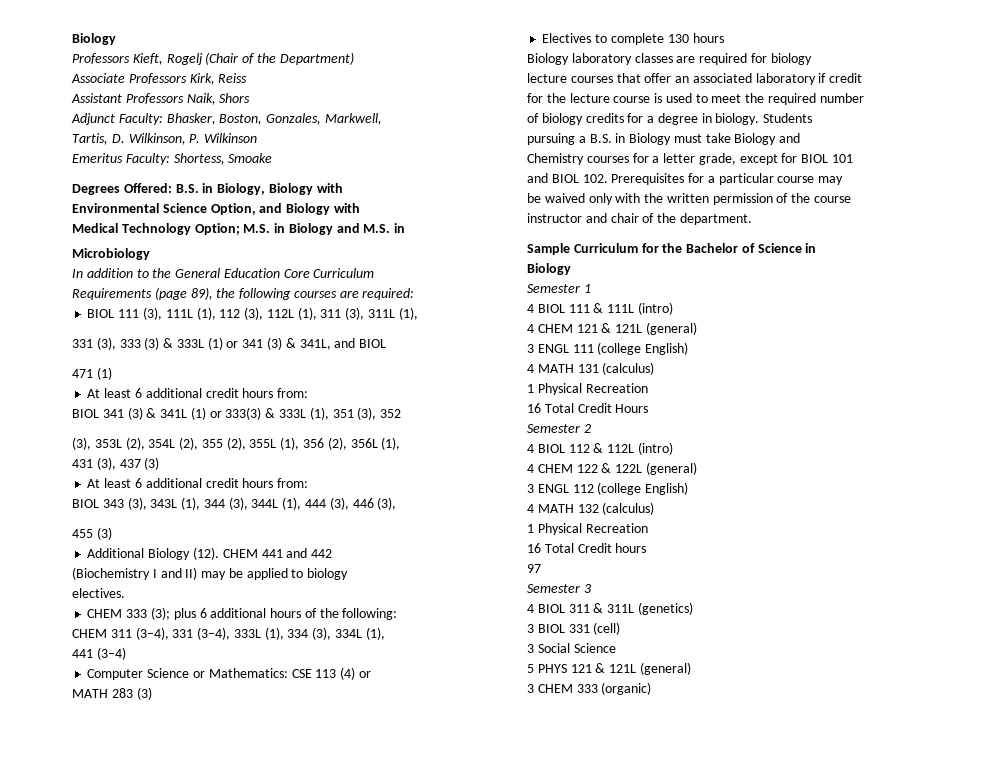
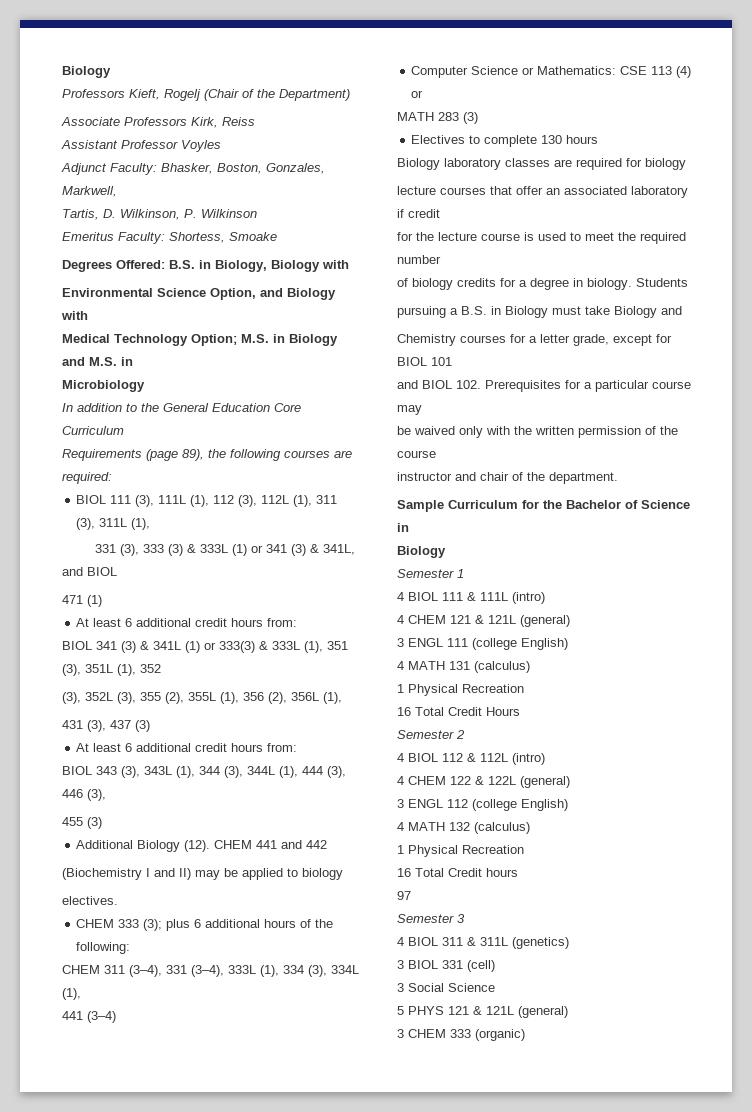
- Assistant Professors Naik, Shors
+ Assistant Professor Voyles
- BIOL 341 (3) & 341L (1) or 333(3) & 333L (1), 351 (3), 352
+ BIOL 341 (3) & 341L (1) or 333(3) & 333L (1), 351 (3), 351L (1), 352
- (3), 353L (2), 354L (2), 355 (2), 355L (1), 356 (2), 356L (1),
+ (3), 352L (3), 355 (2), 355L (1), 356 (2), 356L (1),

